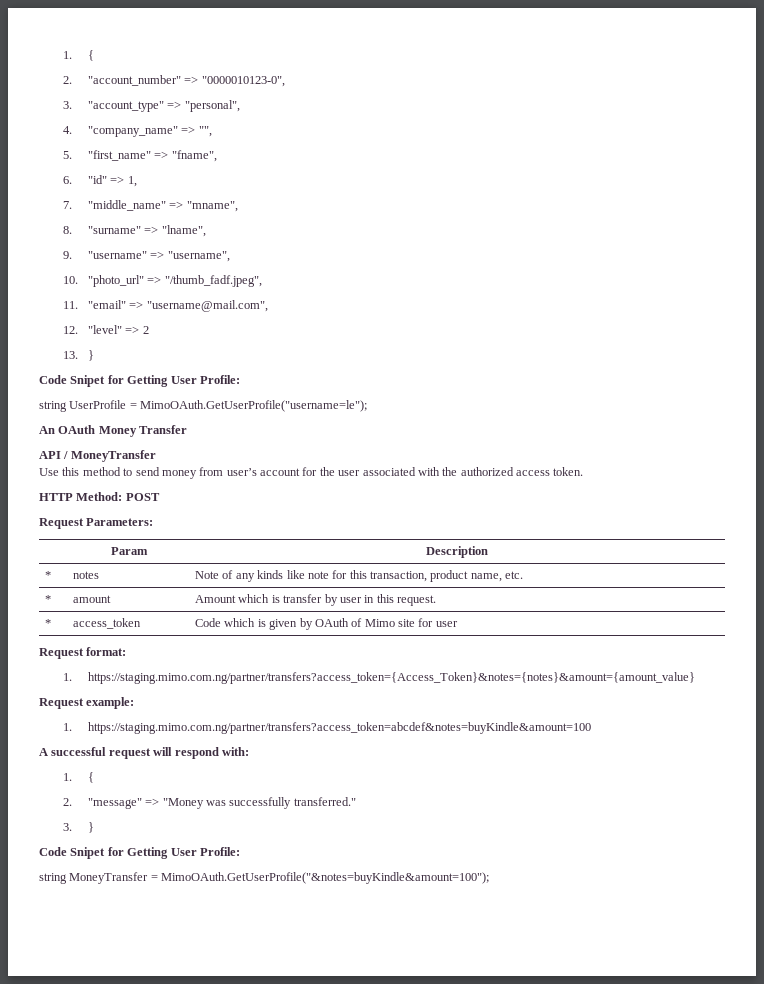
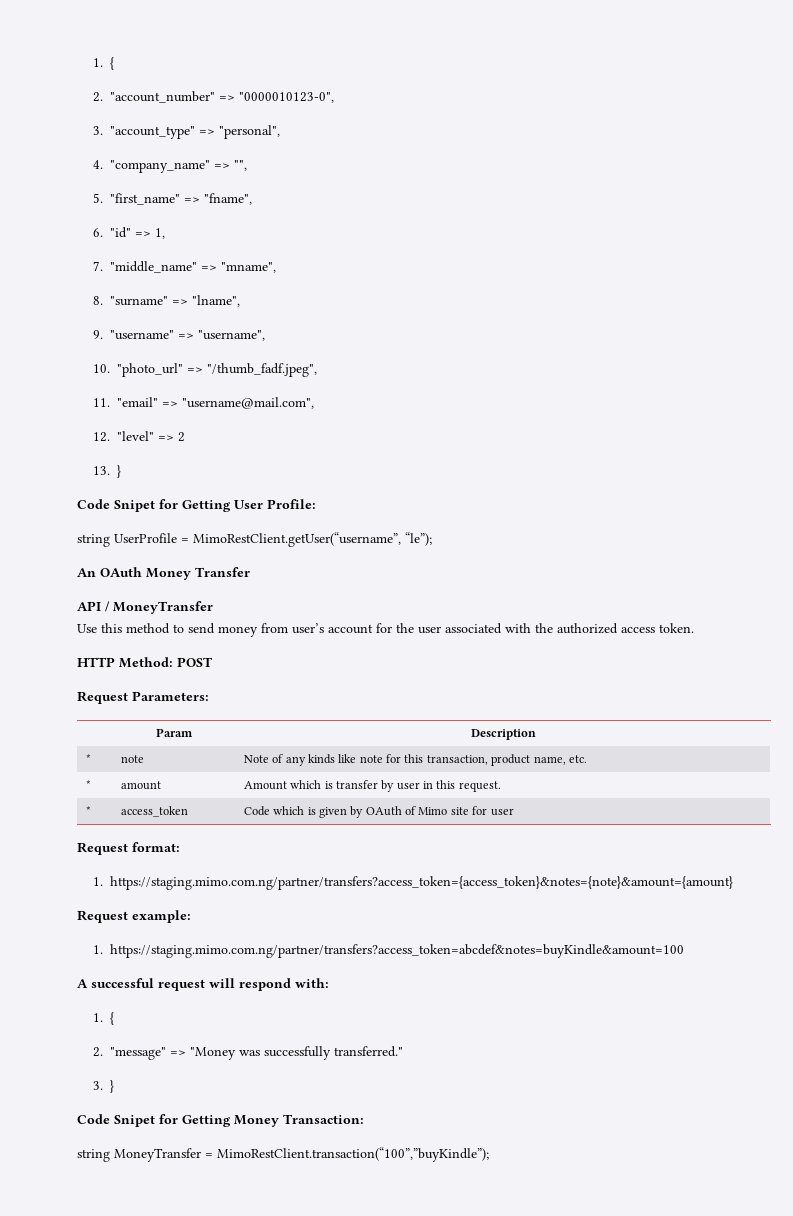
- string UserProfile = MimoOAuth.GetUserProfile("username=le");
+ string UserProfile = MimoRestClient.getUser(“username”, “le”);
- * | notes | Note of any kinds like note for this transaction, product name, etc.
+ * | note | Note of any kinds like note for this transaction, product name, etc.
- 1. https://staging.mimo.com.ng/partner/transfers?access_token={Access_Token}&notes={notes}&amount={amount_value}
+ 1. https://staging.mimo.com.ng/partner/transfers?access_token={access_token}&notes={note}&amount={amount}
  3. }
- Code Snipet for Getting User Profile:
+ Code Snipet for Getting Money Transaction:
- string MoneyTransfer = MimoOAuth.GetUserProfile("&notes=buyKindle&amount=100");
+ string MoneyTransfer = MimoRestClient.transaction(“100”,”buyKindle”);

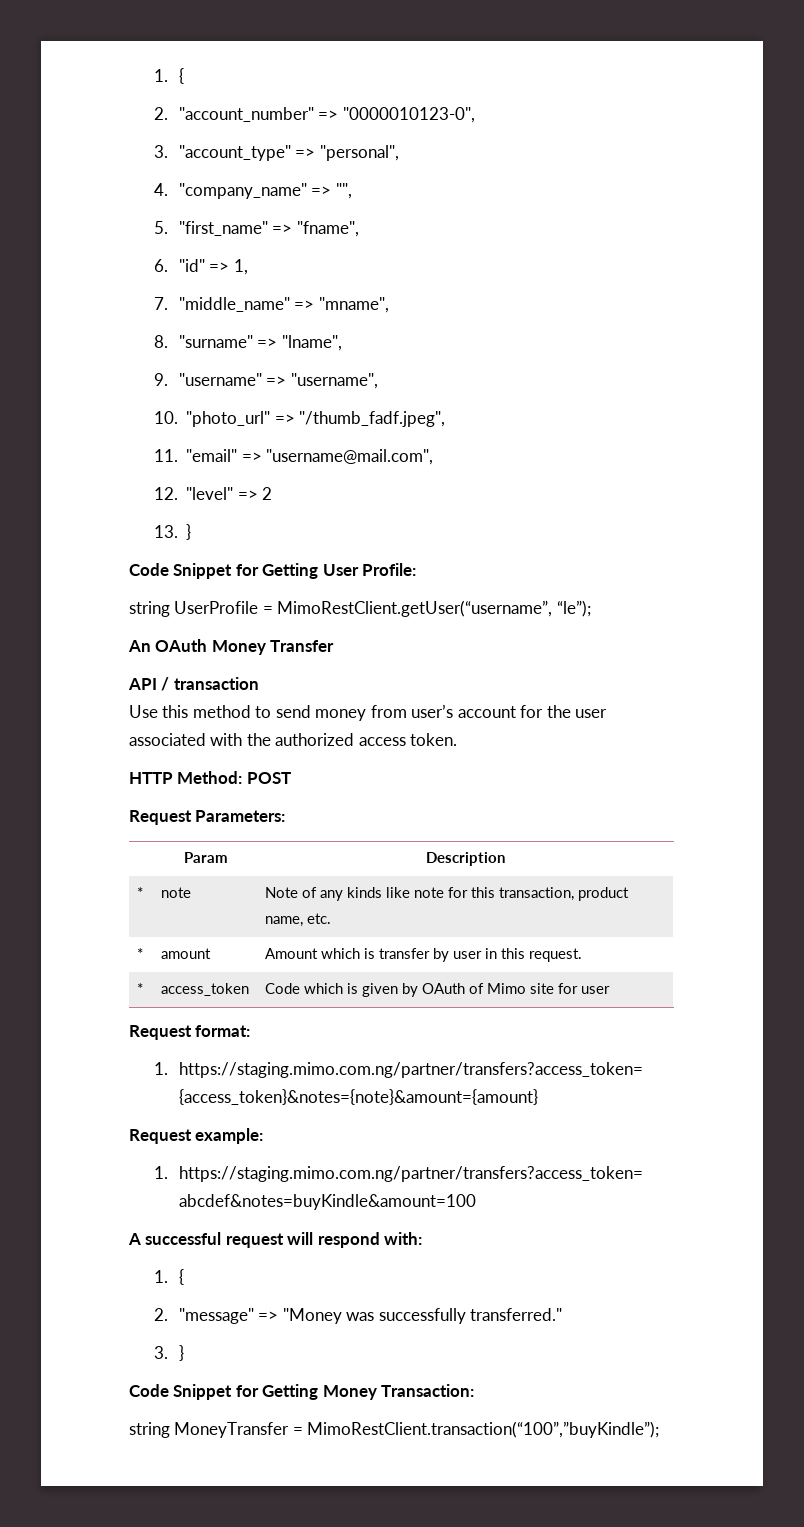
- Code Snipet for Getting User Profile:
+ Code Snippet for Getting User Profile:
- API / MoneyTransfer
+ API / transaction
- Code Snipet for Getting Money Transaction:
+ Code Snippet for Getting Money Transaction:

